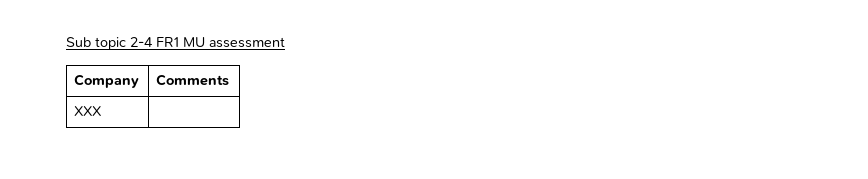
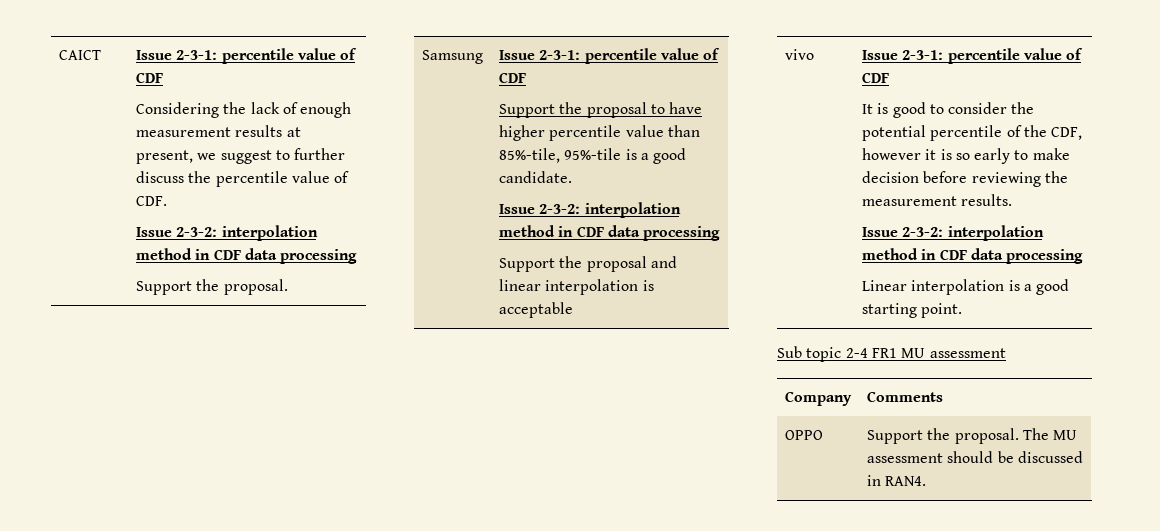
+ CAICT | Issue 2-3-1: percentile value of CDF
+ Considering the lack of enough measurement results at present, we suggest to further discuss the percentile value of CDF.
+ Issue 2-3-2: interpolation method in CDF data processing
+ Support the proposal.
+ Samsung | Issue 2-3-1: percentile value of CDF
+ Support the proposal to have higher percentile value than 85%-tile, 95%-tile is a good candidate.
+ Issue 2-3-2: interpolation method in CDF data processing
+ Support the proposal and linear interpolation is acceptable
+ vivo | Issue 2-3-1: percentile value of CDF
+ It is good to consider the potential percentile of the CDF, however it is so early to make decision before reviewing the measurement results.
+ Issue 2-3-2: interpolation method in CDF data processing
+ Linear interpolation is a good starting point.
- XXX |
+ OPPO | Support the proposal. The MU assessment should be discussed in RAN4.

